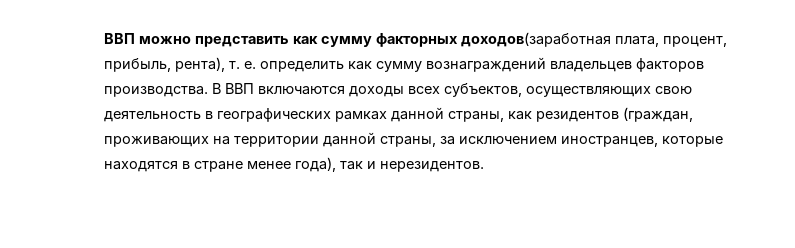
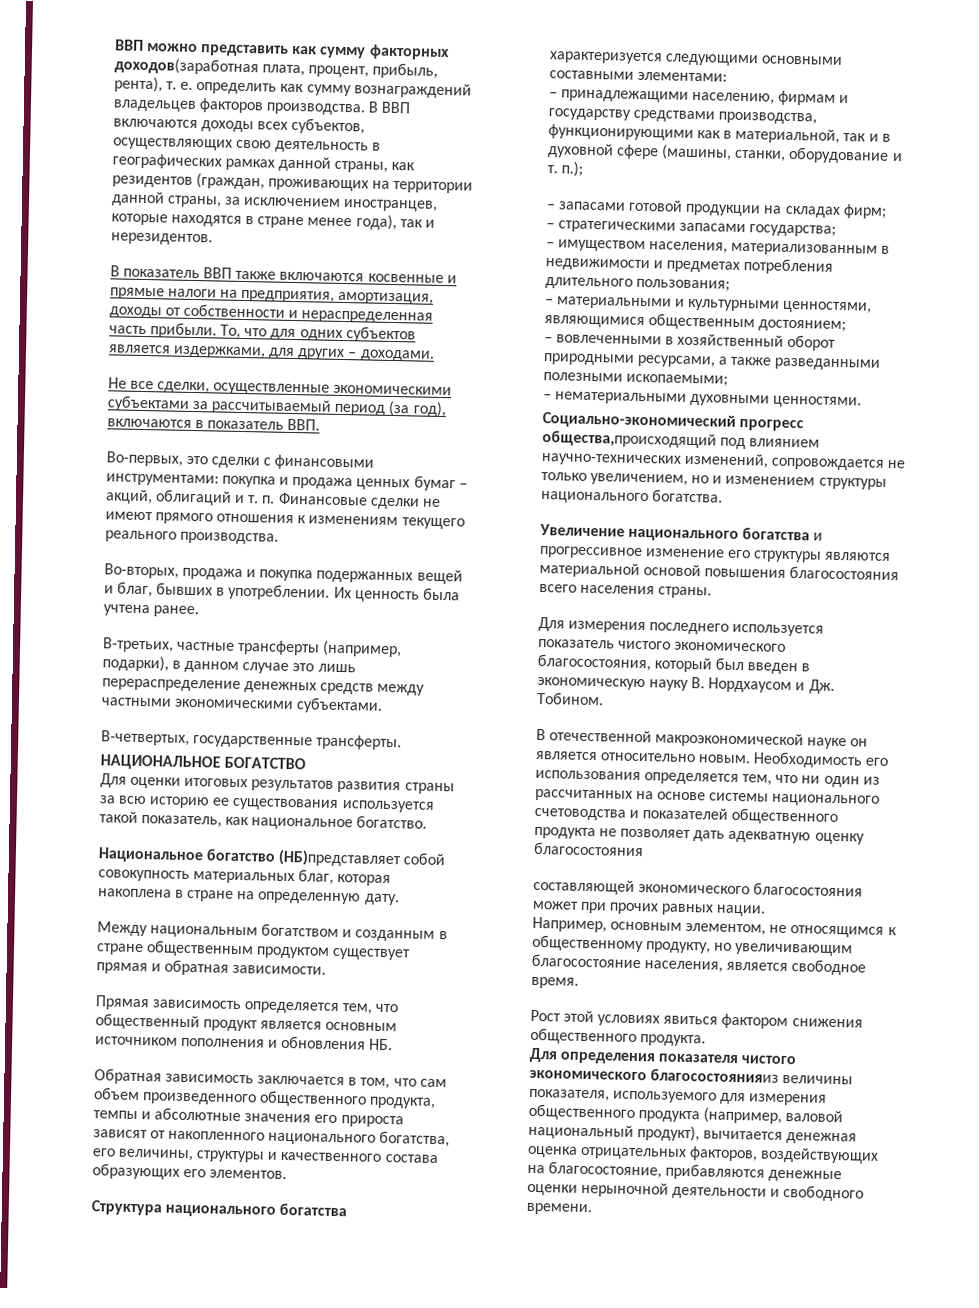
+ В показатель ВВП также включаются косвенные и прямые налоги на предприятия, амортизация, доходы от собственности и нераспределенная часть прибыли. То, что для одних субъектов является издержками, для других – доходами.
+ Не все сделки, осуществленные экономическими субъектами за рассчитываемый период (за год), включаются в показатель ВВП.
+ Во-первых, это сделки с финансовыми инструментами: покупка и продажа ценных бумаг – акций, облигаций и т. п. Финансовые сделки не имеют прямого отношения к изменениям текущего реального производства.
+ Во-вторых, продажа и покупка подержанных вещей и благ, бывших в употреблении. Их ценность была учтена ранее.
+ В-третьих, частные трансферты (например, подарки), в данном случае это лишь перераспределение денежных средств между частными экономическими субъектами.
+ В-четвертых, государственные трансферты.
+ НАЦИОНАЛЬНОЕ БОГАТСТВО
+ Для оценки итоговых результатов развития страны за всю историю ее существования используется такой показатель, как национальное богатство.
+ Национальное богатство (НБ)представляет собой совокупность материальных благ, которая накоплена в стране на определенную дату.
+ Между национальным богатством и созданным в стране общественным продуктом существует прямая и обратная зависимости.
+ Прямая зависимость определяется тем, что общественный продукт является основным источником пополнения и обновления НБ.
+ Обратная зависимость заключается в том, что сам объем произведенного общественного продукта, темпы и абсолютные значения его прироста зависят от накопленного национального богатства, его величины, структуры и качественного состава образующих его элементов.
+ Структура национального богатства характеризуется следующими основными составными элементами:
+ – принадлежащими населению, фирмам и государству средствами производства, функционирующими как в материальной, так и в духовной сфере (машины, станки, оборудование и т. п.);
+ – запасами готовой продукции на складах фирм;
+ – стратегическими запасами государства;
+ – имуществом населения, материализованным в недвижимости и предметах потребления длительного пользования;
+ – материальными и культурными ценностями, являющимися общественным достоянием;
+ – вовлеченными в хозяйственный оборот природными ресурсами, а также разведанными полезными ископаемыми;
+ – нематериальными духовными ценностями.
+ Социально-экономический прогресс общества,происходящий под влиянием научно-технических изменений, сопровождается не только увеличением, но и изменением структуры национального богатства.
+ Увеличение национального богатства и прогрессивное изменение его структуры являются материальной основой повышения благосостояния всего населения страны.
+ Для измерения последнего используется показатель чистого экономического благосостояния, который был введен в экономическую науку В. Нордхаусом и Дж. Тобином.
+ В отечественной макроэкономической науке он является относительно новым. Необходимость его использования определяется тем, что ни один из рассчитанных на основе системы национального счетоводства и показателей общественного продукта не позволяет дать адекватную оценку благосостояния
+ составляющей экономического благосостояния может при прочих равных нации.
+ Например, основным элементом, не относящимся к общественному продукту, но увеличивающим благосостояние населения, является свободное время.
+ Рост этой условиях явиться фактором снижения общественного продукта.
+ Для определения показателя чистого экономического благосостоянияиз величины показателя, используемого для измерения общественного продукта (например, валовой национальный продукт), вычитается денежная оценка отрицательных факторов, воздействующих на благосостояние, прибавляются денежные оценки нерыночной деятельности и свободного времени.

